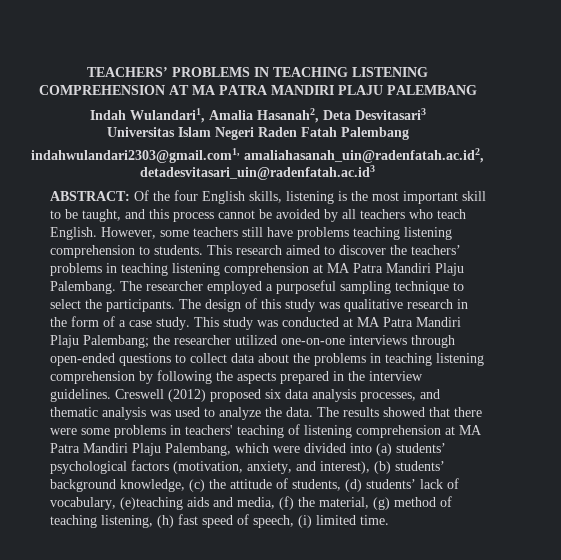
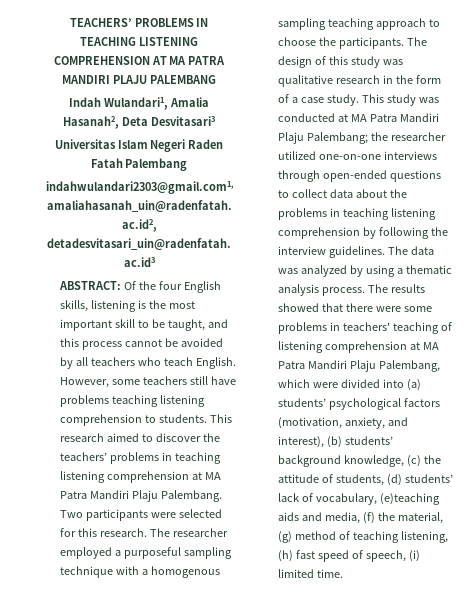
+ Two participants were selected for this research.
- The researcher employed a purposeful sampling technique to select the participants.
+ The researcher employed a purposeful sampling technique with a homogenous sampling teaching approach to choose the participants.
- This study was conducted at MA Patra Mandiri Plaju Palembang; the researcher utilized one-on-one interviews through open-ended questions to collect data about the problems in teaching listening comprehension by following the aspects prepared in the interview guidelines. Creswell (2012) proposed six data analysis processes, and thematic analysis was used to analyze the data.
+ This study was conducted at MA Patra Mandiri Plaju Palembang; the researcher utilized one-on-one interviews through open-ended questions to collect data about the problems in teaching listening comprehension by following the interview guidelines. The data was analyzed by using a thematic analysis process.

